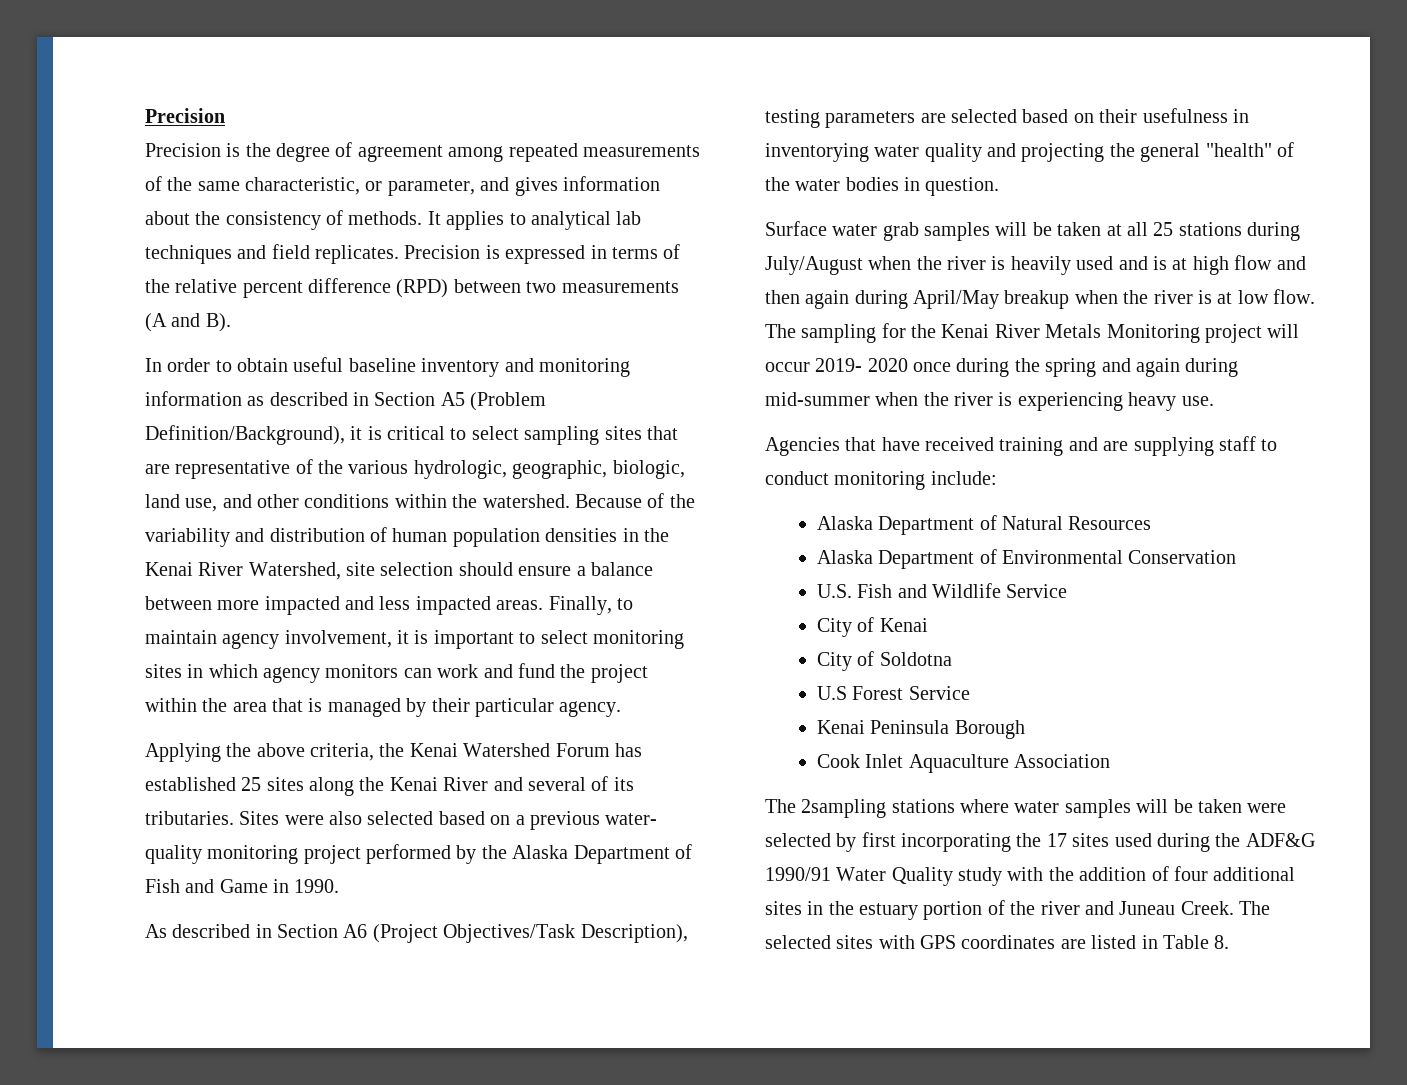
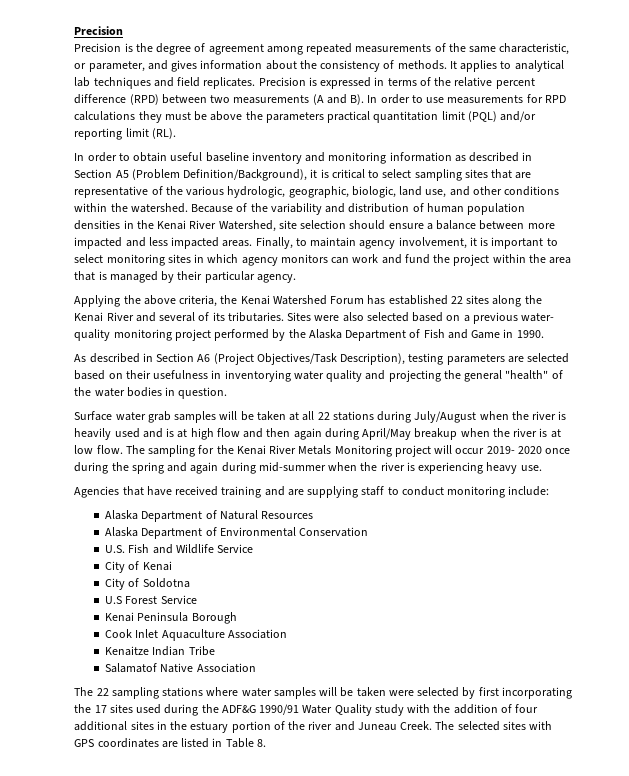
- Precision is expressed in terms of the relative percent difference (RPD) between two measurements (A and B).
+ Precision is expressed in terms of the relative percent difference (RPD) between two measurements (A and B). In order to use measurements for RPD calculations they must be above the parameters practical quantitation limit (PQL) and/or reporting limit (RL).
- Applying the above criteria, the Kenai Watershed Forum has established 25 sites along the Kenai River and several of its tributaries.
+ Applying the above criteria, the Kenai Watershed Forum has established 22 sites along the Kenai River and several of its tributaries.
- Surface water grab samples will be taken at all 25 stations during July/August when the river is heavily used and is at high flow and then again during April/May breakup when the river is at low flow.
+ Surface water grab samples will be taken at all 22 stations during July/August when the river is heavily used and is at high flow and then again during April/May breakup when the river is at low flow.
- The 2sampling stations where water samples will be taken were selected by first incorporating the 17 sites used during the ADF&G 1990/91 Water Quality study with the addition of four additional sites in the estuary portion of the river and Juneau Creek.
+ Kenaitze Indian Tribe
+ Salamatof Native Association
+ The 22 sampling stations where water samples will be taken were selected by first incorporating the 17 sites used during the ADF&G 1990/91 Water Quality study with the addition of four additional sites in the estuary portion of the river and Juneau Creek.

